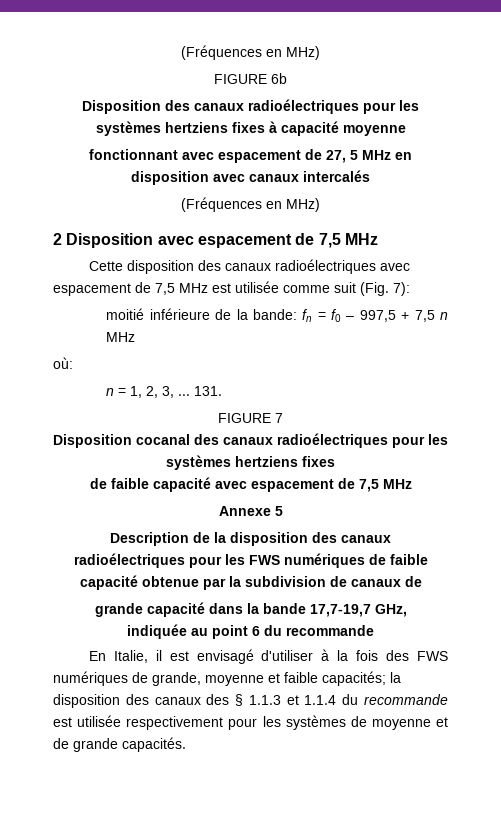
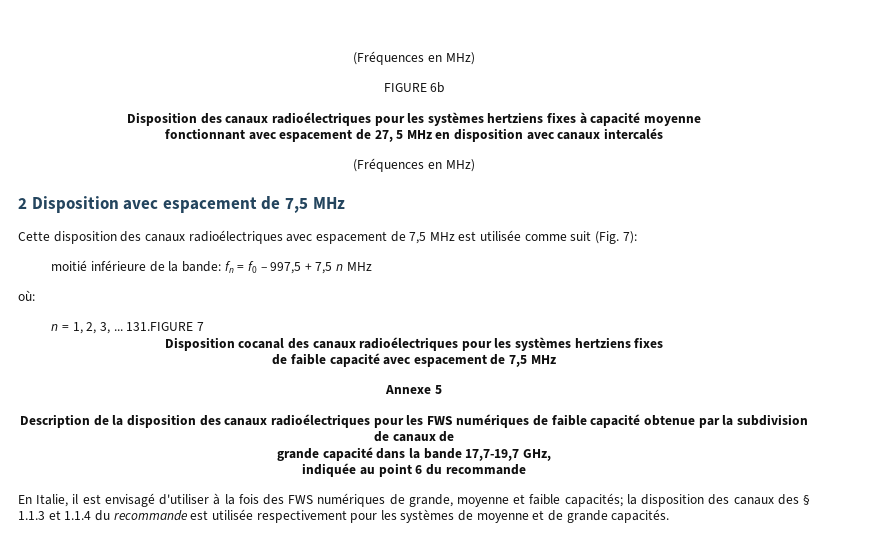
- 131.
- FIGURE 7
+ 131.FIGURE 7

